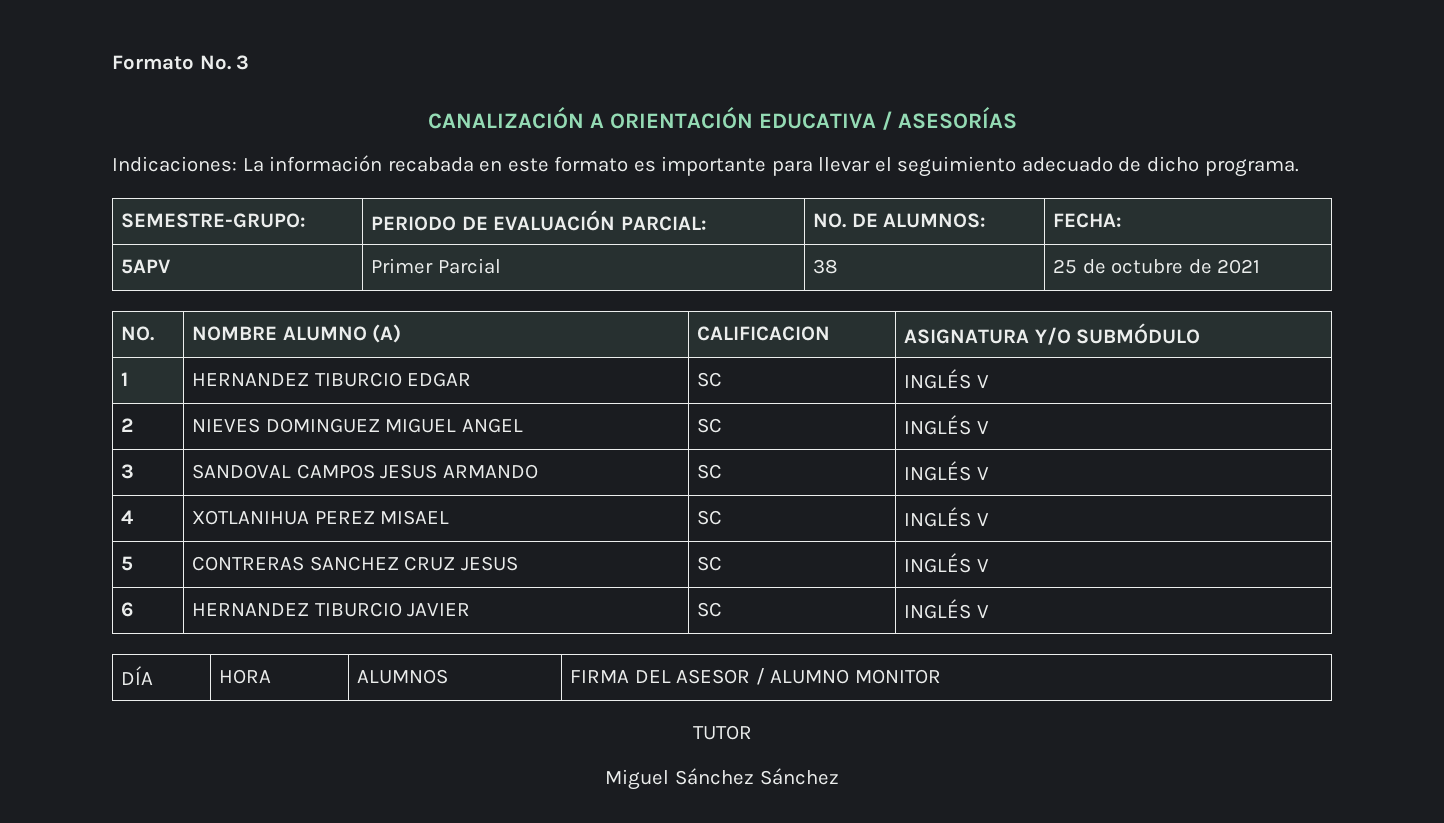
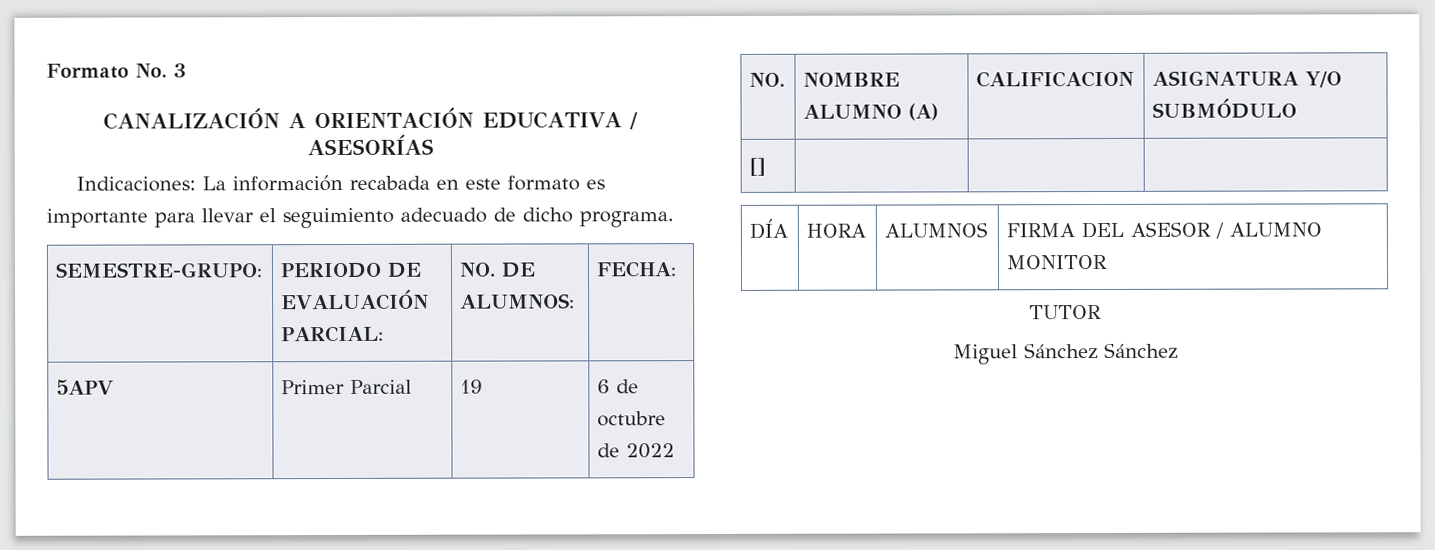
- 5APV | Primer Parcial | 38 | 25 de octubre de 2021
+ 5APV | Primer Parcial | 19 | 6 de octubre de 2022
- 1 | HERNANDEZ TIBURCIO EDGAR | SC | INGLÉS V
- 2 | NIEVES DOMINGUEZ MIGUEL ANGEL | SC | INGLÉS V
- 3 | SANDOVAL CAMPOS JESUS ARMANDO | SC | INGLÉS V
- 4 | XOTLANIHUA PEREZ MISAEL | SC | INGLÉS V
- 5 | CONTRERAS SANCHEZ CRUZ JESUS | SC | INGLÉS V
- 6 | HERNANDEZ TIBURCIO JAVIER | SC | INGLÉS V
+ [] | | |

